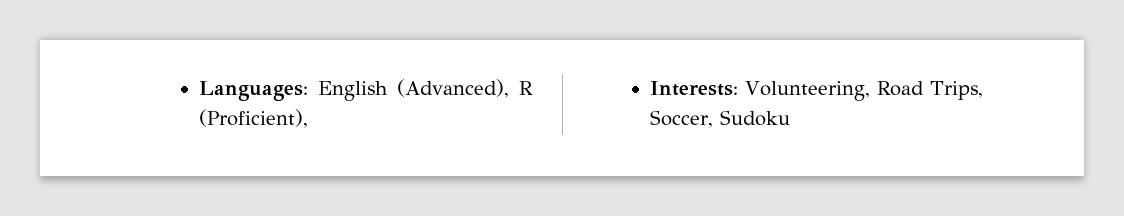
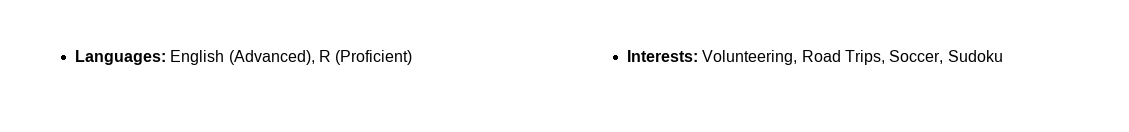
- Languages: English (Advanced), R (Proficient),
+ Languages: English (Advanced), R (Proficient)

